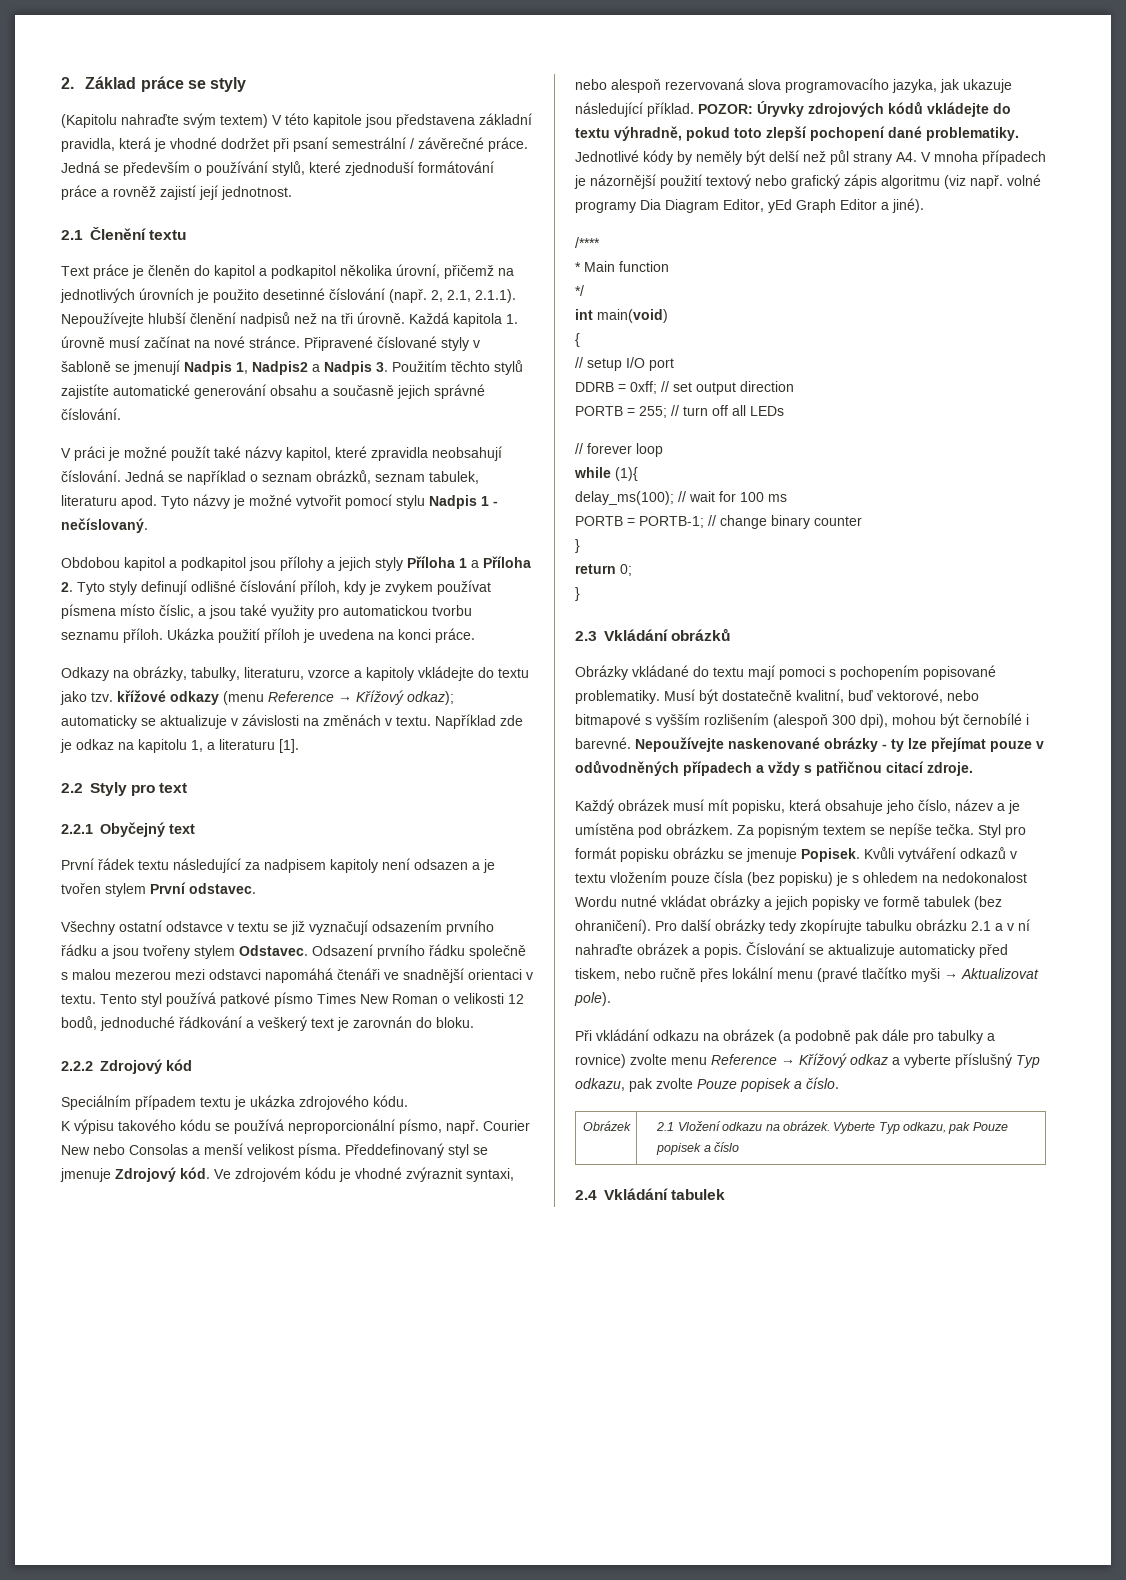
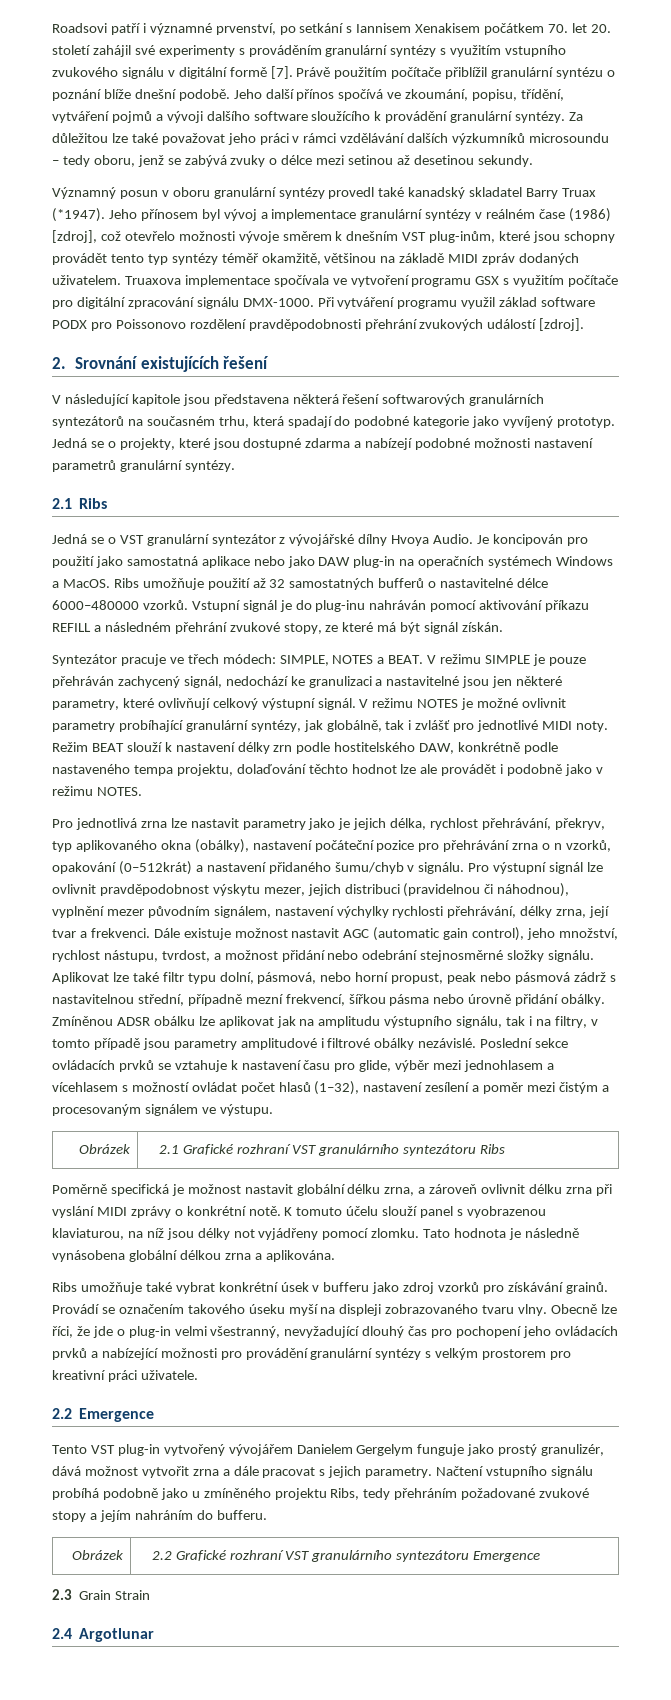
- 2. Základ práce se styly
- (Kapitolu nahraďte svým textem) V této kapitole jsou představena základní pravidla, která je vhodné dodržet při psaní semestrální / závěrečné práce. Jedná se především o používání stylů, které zjednoduší formátování práce a rovněž zajistí její jednotnost.
- 2.1 Členění textu
- Text práce je členěn do kapitol a podkapitol několika úrovní, přičemž na jednotlivých úrovních je použito desetinné číslování (např. 2, 2.1, 2.1.1). Nepoužívejte hlubší členění nadpisů než na tři úrovně. Každá kapitola 1. úrovně musí začínat na nové stránce. Připravené číslované styly v šabloně se jmenují Nadpis 1, Nadpis2 a Nadpis 3. Použitím těchto stylů zajistíte automatické generování obsahu a současně jejich správné číslování.
- V práci je možné použít také názvy kapitol, které zpravidla neobsahují číslování. Jedná se například o seznam obrázků, seznam tabulek, literaturu apod. Tyto názvy je možné vytvořit pomocí stylu Nadpis 1 - nečíslovaný.
- Obdobou kapitol a podkapitol jsou přílohy a jejich styly Příloha 1 a Příloha 2. Tyto styly definují odlišné číslování příloh, kdy je zvykem používat písmena místo číslic, a jsou také využity pro automatickou tvorbu seznamu příloh. Ukázka použití příloh je uvedena na konci práce.
- Odkazy na obrázky, tabulky, literaturu, vzorce a kapitoly vkládejte do textu jako tzv. křížové odkazy (menu Reference → Křížový odkaz); automaticky se aktualizuje v závislosti na změnách v textu. Například zde je odkaz na kapitolu 1, a literaturu [1].
- 2.2 Styly pro text
- 2.2.1 Obyčejný text
- První řádek textu následující za nadpisem kapitoly není odsazen a je tvořen stylem První odstavec.
- Všechny ostatní odstavce v textu se již vyznačují odsazením prvního řádku a jsou tvořeny stylem Odstavec. Odsazení prvního řádku společně s malou mezerou mezi odstavci napomáhá čtenáři ve snadnější orientaci v textu. Tento styl používá patkové písmo Times New Roman o velikosti 12 bodů, jednoduché řádkování a veškerý text je zarovnán do bloku.
- 2.2.2 Zdrojový kód
- Speciálním případem textu je ukázka zdrojového kódu.
- K výpisu takového kódu se používá neproporcionální písmo, např. Courier New nebo Consolas a menší velikost písma. Předdefinovaný styl se jmenuje Zdrojový kód. Ve zdrojovém kódu je vhodné zvýraznit syntaxi, nebo alespoň rezervovaná slova programovacího jazyka, jak ukazuje následující příklad. POZOR: Úryvky zdrojových kódů vkládejte do textu výhradně, pokud toto zlepší pochopení dané problematiky. Jednotlivé kódy by neměly být delší než půl strany A4. V mnoha případech je názornější použití textový nebo grafický zápis algoritmu (viz např. volné programy Dia Diagram Editor, yEd Graph Editor a jiné).
- /****
- * Main function
- */
- int main(void)
- {
- // setup I/O port
- DDRB = 0xff; // set output direction
- PORTB = 255; // turn off all LEDs
- // forever loop
- while (1){
- delay_ms(100); // wait for 100 ms
- PORTB = PORTB-1; // change binary counter
- }
- return 0;
- }
- 2.3 Vkládání obrázků
- Obrázky vkládané do textu mají pomoci s pochopením popisované problematiky. Musí být dostatečně kvalitní, buď vektorové, nebo bitmapové s vyšším rozlišením (alespoň 300 dpi), mohou být černobílé i barevné. Nepoužívejte naskenované obrázky - ty lze přejímat pouze v odůvodněných případech a vždy s patřičnou citací zdroje.
- Každý obrázek musí mít popisku, která obsahuje jeho číslo, název a je umístěna pod obrázkem. Za popisným textem se nepíše tečka. Styl pro formát popisku obrázku se jmenuje Popisek. Kvůli vytváření odkazů v textu vložením pouze čísla (bez popisku) je s ohledem na nedokonalost Wordu nutné vkládat obrázky a jejich popisky ve formě tabulek (bez ohraničení). Pro další obrázky tedy zkopírujte tabulku obrázku 2.1 a v ní nahraďte obrázek a popis. Číslování se aktualizuje automaticky před tiskem, nebo ručně přes lokální menu (pravé tlačítko myši → Aktualizovat pole).
- Při vkládání odkazu na obrázek (a podobně pak dále pro tabulky a rovnice) zvolte menu Reference → Křížový odkaz a vyberte příslušný Typ odkazu, pak zvolte Pouze popisek a číslo.
- Obrázek | 2.1 Vložení odkazu na obrázek. Vyberte Typ odkazu, pak Pouze popisek a číslo
- 2.4 Vkládání tabulek
+ Roadsovi patří i významné prvenství, po setkání s Iannisem Xenakisem počátkem 70. let 20. století zahájil své experimenty s prováděním granulární syntézy s využitím vstupního zvukového signálu v digitální formě [7]. Právě použitím počítače přiblížil granulární syntézu o poznání blíže dnešní podobě. Jeho další přínos spočívá ve zkoumání, popisu, třídění, vytváření pojmů a vývoji dalšího software sloužícího k provádění granulární syntézy. Za důležitou lze také považovat jeho práci v rámci vzdělávání dalších výzkumníků microsoundu – tedy oboru, jenž se zabývá zvuky o délce mezi setinou až desetinou sekundy.
+ Významný posun v oboru granulární syntézy provedl také kanadský skladatel Barry Truax (*1947). Jeho přínosem byl vývoj a implementace granulární syntézy v reálném čase (1986) [zdroj], což otevřelo možnosti vývoje směrem k dnešním VST plug-inům, které jsou schopny provádět tento typ syntézy téměř okamžitě, většinou na základě MIDI zpráv dodaných uživatelem. Truaxova implementace spočívala ve vytvoření programu GSX s využitím počítače pro digitální zpracování signálu DMX-1000. Při vytváření programu využil základ software PODX pro Poissonovo rozdělení pravděpodobnosti přehrání zvukových událostí [zdroj].
+ 2. Srovnání existujících řešení
+ V následující kapitole jsou představena některá řešení softwarových granulárních syntezátorů na současném trhu, která spadají do podobné kategorie jako vyvíjený prototyp. Jedná se o projekty, které jsou dostupné zdarma a nabízejí podobné možnosti nastavení parametrů granulární syntézy.
+ 2.1 Ribs
+ Jedná se o VST granulární syntezátor z vývojářské dílny Hvoya Audio. Je koncipován pro použití jako samostatná aplikace nebo jako DAW plug-in na operačních systémech Windows a MacOS. Ribs umožňuje použití až 32 samostatných bufferů o nastavitelné délce 6000–480000 vzorků. Vstupní signál je do plug-inu nahráván pomocí aktivování příkazu REFILL a následném přehrání zvukové stopy, ze které má být signál získán.
+ Syntezátor pracuje ve třech módech: SIMPLE, NOTES a BEAT. V režimu SIMPLE je pouze přehráván zachycený signál, nedochází ke granulizaci a nastavitelné jsou jen některé parametry, které ovlivňují celkový výstupní signál. V režimu NOTES je možné ovlivnit parametry probíhající granulární syntézy, jak globálně, tak i zvlášť pro jednotlivé MIDI noty. Režim BEAT slouží k nastavení délky zrn podle hostitelského DAW, konkrétně podle nastaveného tempa projektu, dolaďování těchto hodnot lze ale provádět i podobně jako v režimu NOTES.
+ Pro jednotlivá zrna lze nastavit parametry jako je jejich délka, rychlost přehrávání, překryv, typ aplikovaného okna (obálky), nastavení počáteční pozice pro přehrávání zrna o n vzorků, opakování (0–512krát) a nastavení přidaného šumu/chyb v signálu. Pro výstupní signál lze ovlivnit pravděpodobnost výskytu mezer, jejich distribuci (pravidelnou či náhodnou), vyplnění mezer původním signálem, nastavení výchylky rychlosti přehrávání, délky zrna, její tvar a frekvenci. Dále existuje možnost nastavit AGC (automatic gain control), jeho množství, rychlost nástupu, tvrdost, a možnost přidání nebo odebrání stejnosměrné složky signálu. Aplikovat lze také filtr typu dolní, pásmová, nebo horní propust, peak nebo pásmová zádrž s nastavitelnou střední, případně mezní frekvencí, šířkou pásma nebo úrovně přidání obálky. Zmíněnou ADSR obálku lze aplikovat jak na amplitudu výstupního signálu, tak i na filtry, v tomto případě jsou parametry amplitudové i filtrové obálky nezávislé. Poslední sekce ovládacích prvků se vztahuje k nastavení času pro glide, výběr mezi jednohlasem a vícehlasem s možností ovládat počet hlasů (1–32), nastavení zesílení a poměr mezi čistým a procesovaným signálem ve výstupu.
+ Obrázek | 2.1 Grafické rozhraní VST granulárního syntezátoru Ribs
+ Poměrně specifická je možnost nastavit globální délku zrna, a zároveň ovlivnit délku zrna při vyslání MIDI zprávy o konkrétní notě. K tomuto účelu slouží panel s vyobrazenou klaviaturou, na níž jsou délky not vyjádřeny pomocí zlomku. Tato hodnota je následně vynásobena globální délkou zrna a aplikována.
+ Ribs umožňuje také vybrat konkrétní úsek v bufferu jako zdroj vzorků pro získávání grainů. Provádí se označením takového úseku myší na displeji zobrazovaného tvaru vlny. Obecně lze říci, že jde o plug-in velmi všestranný, nevyžadující dlouhý čas pro pochopení jeho ovládacích prvků a nabízející možnosti pro provádění granulární syntézy s velkým prostorem pro kreativní práci uživatele.
+ 2.2 Emergence
+ Tento VST plug-in vytvořený vývojářem Danielem Gergelym funguje jako prostý granulizér, dává možnost vytvořit zrna a dále pracovat s jejich parametry. Načtení vstupního signálu probíhá podobně jako u zmíněného projektu Ribs, tedy přehráním požadované zvukové stopy a jejím nahráním do bufferu.
+ Obrázek | 2.2 Grafické rozhraní VST granulárního syntezátoru Emergence
+ 2.3 Grain Strain
+ 2.4 Argotlunar

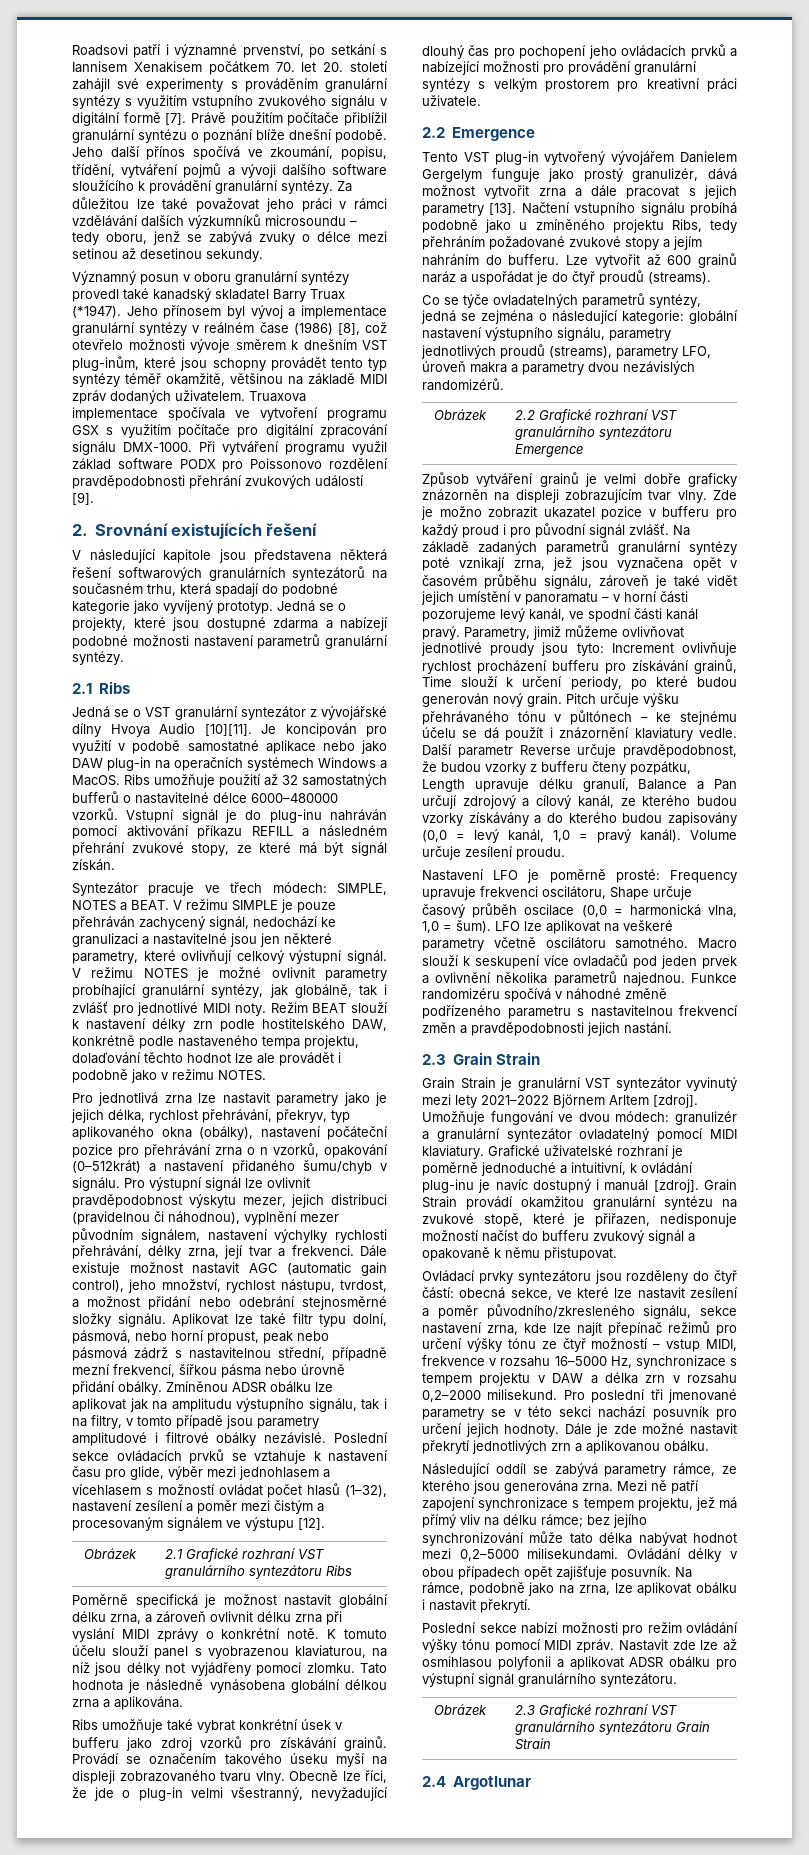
- Jeho přínosem byl vývoj a implementace granulární syntézy v reálném čase (1986) [zdroj], což otevřelo možnosti vývoje směrem k dnešním VST plug-inům, které jsou schopny provádět tento typ syntézy téměř okamžitě, většinou na základě MIDI zpráv dodaných uživatelem.
+ Jeho přínosem byl vývoj a implementace granulární syntézy v reálném čase (1986) [8], což otevřelo možnosti vývoje směrem k dnešním VST plug-inům, které jsou schopny provádět tento typ syntézy téměř okamžitě, většinou na základě MIDI zpráv dodaných uživatelem.
- Při vytváření programu využil základ software PODX pro Poissonovo rozdělení pravděpodobnosti přehrání zvukových událostí [zdroj].
+ Při vytváření programu využil základ software PODX pro Poissonovo rozdělení pravděpodobnosti přehrání zvukových událostí [9].
- Jedná se o VST granulární syntezátor z vývojářské dílny Hvoya Audio.
+ Jedná se o VST granulární syntezátor z vývojářské dílny Hvoya Audio [10][11].
- Je koncipován pro použití jako samostatná aplikace nebo jako DAW plug-in na operačních systémech Windows a MacOS.
+ Je koncipován pro využití v podobě samostatné aplikace nebo jako DAW plug-in na operačních systémech Windows a MacOS.
- Poslední sekce ovládacích prvků se vztahuje k nastavení času pro glide, výběr mezi jednohlasem a vícehlasem s možností ovládat počet hlasů (1–32), nastavení zesílení a poměr mezi čistým a procesovaným signálem ve výstupu.
+ Poslední sekce ovládacích prvků se vztahuje k nastavení času pro glide, výběr mezi jednohlasem a vícehlasem s možností ovládat počet hlasů (1–32), nastavení zesílení a poměr mezi čistým a procesovaným signálem ve výstupu [12].
- Tento VST plug-in vytvořený vývojářem Danielem Gergelym funguje jako prostý granulizér, dává možnost vytvořit zrna a dále pracovat s jejich parametry.
+ Tento VST plug-in vytvořený vývojářem Danielem Gergelym funguje jako prostý granulizér, dává možnost vytvořit zrna a dále pracovat s jejich parametry [13].
+ Lze vytvořit až 600 grainů naráz a uspořádat je do čtyř proudů (streams).
+ Co se týče ovladatelných parametrů syntézy, jedná se zejména o následující kategorie: globální nastavení výstupního signálu, parametry jednotlivých proudů (streams), parametry LFO, úroveň makra a parametry dvou nezávislých randomizérů.
+ Způsob vytváření grainů je velmi dobře graficky znázorněn na displeji zobrazujícím tvar vlny. Zde je možno zobrazit ukazatel pozice v bufferu pro každý proud i pro původní signál zvlášť. Na základě zadaných parametrů granulární syntézy poté vznikají zrna, jež jsou vyznačena opět v časovém průběhu signálu, zároveň je také vidět jejich umístění v panoramatu – v horní části pozorujeme levý kanál, ve spodní části kanál pravý. Parametry, jimiž můžeme ovlivňovat jednotlivé proudy jsou tyto: Increment ovlivňuje rychlost procházení bufferu pro získávání grainů, Time slouží k určení periody, po které budou generován nový grain. Pitch určuje výšku přehrávaného tónu v půltónech – ke stejnému účelu se dá použít i znázornění klaviatury vedle. Další parametr Reverse určuje pravděpodobnost, že budou vzorky z bufferu čteny pozpátku, Length upravuje délku granulí, Balance a Pan určují zdrojový a cílový kanál, ze kterého budou vzorky získávány a do kterého budou zapisovány (0,0 = levý kanál, 1,0 = pravý kanál). Volume určuje zesílení proudu.
+ Nastavení LFO je poměrně prosté: Frequency upravuje frekvenci oscilátoru, Shape určuje časový průběh oscilace (0,0 = harmonická vlna, 1,0 = šum). LFO lze aplikovat na veškeré parametry včetně oscilátoru samotného. Macro slouží k seskupení více ovladačů pod jeden prvek a ovlivnění několika parametrů najednou. Funkce randomizéru spočívá v náhodné změně podřízeného parametru s nastavitelnou frekvencí změn a pravděpodobnosti jejich nastání.
  2.3 Grain Strain
+ Grain Strain je granulární VST syntezátor vyvinutý mezi lety 2021–2022 Björnem Arltem [zdroj]. Umožňuje fungování ve dvou módech: granulizér a granulární syntezátor ovladatelný pomocí MIDI klaviatury. Grafické uživatelské rozhraní je poměrně jednoduché a intuitivní, k ovládání plug-inu je navíc dostupný i manuál [zdroj]. Grain Strain provádí okamžitou granulární syntézu na zvukové stopě, které je přiřazen, nedisponuje možností načíst do bufferu zvukový signál a opakovaně k němu přistupovat.
+ Ovládací prvky syntezátoru jsou rozděleny do čtyř částí: obecná sekce, ve které lze nastavit zesílení a poměr původního/zkresleného signálu, sekce nastavení zrna, kde lze najít přepínač režimů pro určení výšky tónu ze čtyř možností – vstup MIDI, frekvence v rozsahu 16–5000 Hz, synchronizace s tempem projektu v DAW a délka zrn v rozsahu 0,2–2000 milisekund. Pro poslední tři jmenované parametry se v této sekci nachází posuvník pro určení jejich hodnoty. Dále je zde možné nastavit překrytí jednotlivých zrn a aplikovanou obálku.
+ Následující oddíl se zabývá parametry rámce, ze kterého jsou generována zrna. Mezi ně patří zapojení synchronizace s tempem projektu, jež má přímý vliv na délku rámce; bez jejího synchronizování může tato délka nabývat hodnot mezi 0,2–5000 milisekundami. Ovládání délky v obou případech opět zajišťuje posuvník. Na rámce, podobně jako na zrna, lze aplikovat obálku i nastavit překrytí.
+ Poslední sekce nabízí možnosti pro režim ovládání výšky tónu pomocí MIDI zpráv. Nastavit zde lze až osmihlasou polyfonii a aplikovat ADSR obálku pro výstupní signál granulárního syntezátoru.
+ Obrázek | 2.3 Grafické rozhraní VST granulárního syntezátoru Grain Strain

